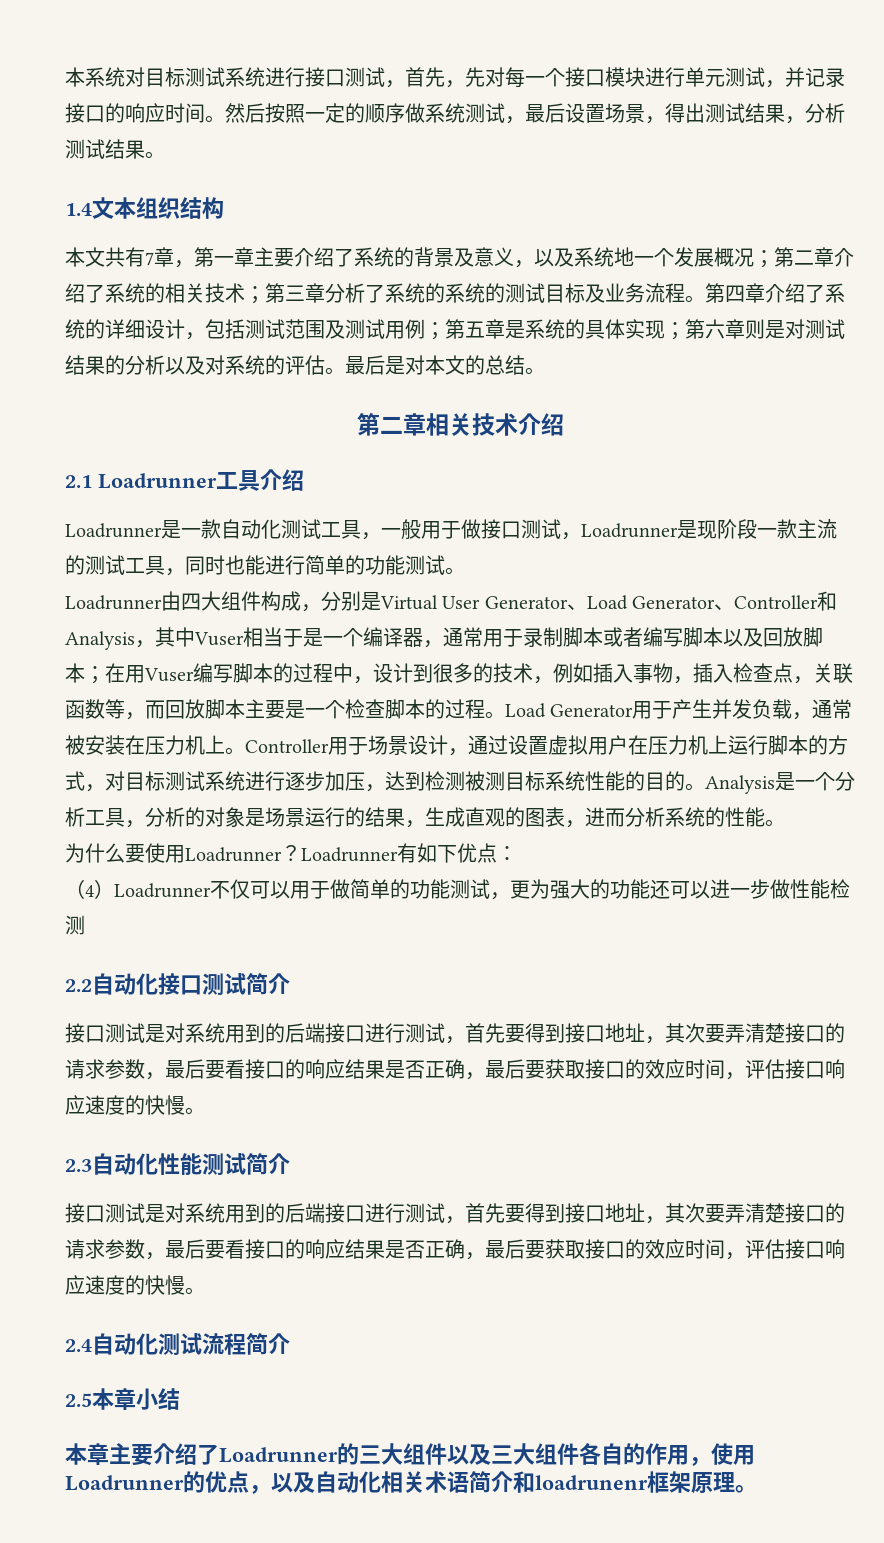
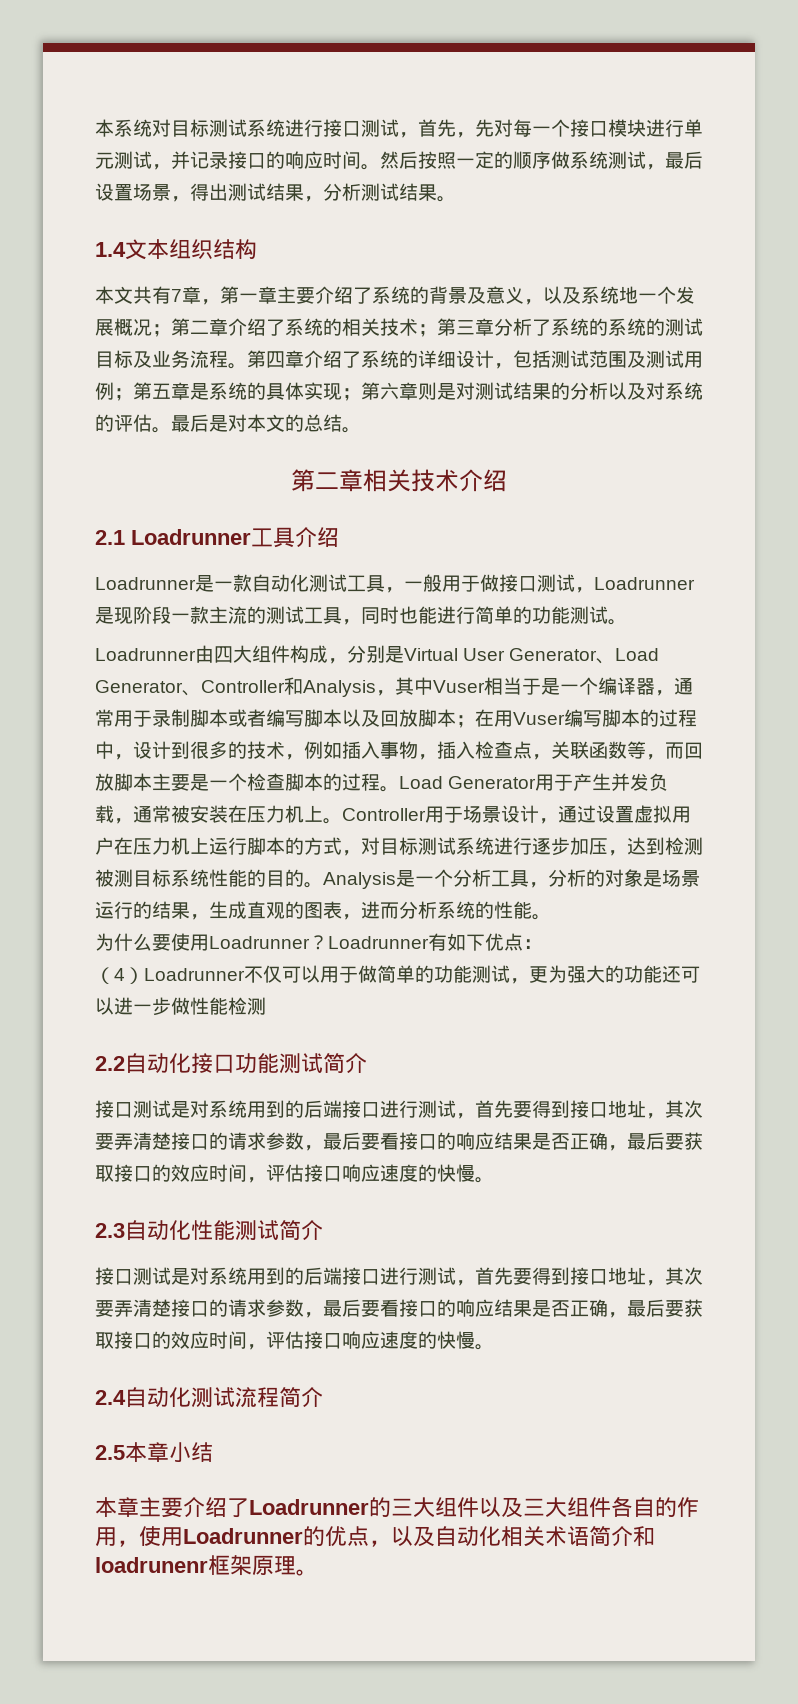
- 2.2自动化接口测试简介
+ 2.2自动化接口功能测试简介

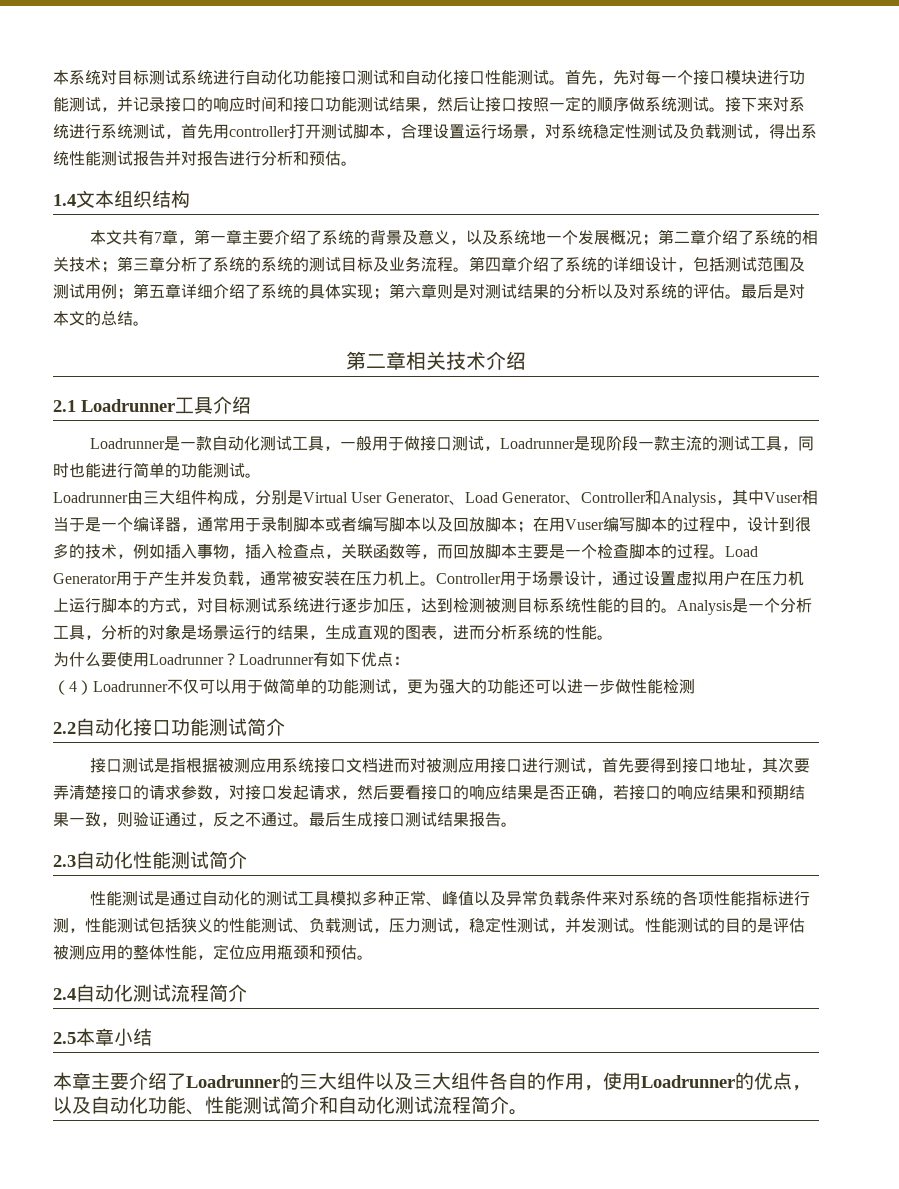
- 本系统对目标测试系统进行接口测试，首先，先对每一个接口模块进行单元测试，并记录接口的响应时间。然后按照一定的顺序做系统测试，最后设置场景，得出测试结果，分析测试结果。
+ 本系统对目标测试系统进行自动化功能接口测试和自动化接口性能测试。首先，先对每一个接口模块进行功能测试，并记录接口的响应时间和接口功能测试结果，然后让接口按照一定的顺序做系统测试。接下来对系统进行系统测试，首先用controller打开测试脚本，合理设置运行场景，对系统稳定性测试及负载测试，得出系统性能测试报告并对报告进行分析和预估。
- 第四章介绍了系统的详细设计，包括测试范围及测试用例；第五章是系统的具体实现；第六章则是对测试结果的分析以及对系统的评估。
+ 第四章介绍了系统的详细设计，包括测试范围及测试用例；第五章详细介绍了系统的具体实现；第六章则是对测试结果的分析以及对系统的评估。
- Loadrunner由四大组件构成，分别是Virtual User Generator、Load Generator、Controller和Analysis，其中Vuser相当于是一个编译器，通常用于录制脚本或者编写脚本以及回放脚本；
+ Loadrunner由三大组件构成，分别是Virtual User Generator、Load Generator、Controller和Analysis，其中Vuser相当于是一个编译器，通常用于录制脚本或者编写脚本以及回放脚本；
  2.2自动化接口功能测试简介
- 接口测试是对系统用到的后端接口进行测试，首先要得到接口地址，其次要弄清楚接口的请求参数，最后要看接口的响应结果是否正确，最后要获取接口的效应时间，评估接口响应速度的快慢。
+ 接口测试是指根据被测应用系统接口文档进而对被测应用接口进行测试，首先要得到接口地址，其次要弄清楚接口的请求参数，对接口发起请求，然后要看接口的响应结果是否正确，若接口的响应结果和预期结果一致，则验证通过，反之不通过。最后生成接口测试结果报告。
  2.3自动化性能测试简介
- 接口测试是对系统用到的后端接口进行测试，首先要得到接口地址，其次要弄清楚接口的请求参数，最后要看接口的响应结果是否正确，最后要获取接口的效应时间，评估接口响应速度的快慢。
+ 性能测试是通过自动化的测试工具模拟多种正常、峰值以及异常负载条件来对系统的各项性能指标进行测，性能测试包括狭义的性能测试、负载测试，压力测试，稳定性测试，并发测试。性能测试的目的是评估被测应用的整体性能，定位应用瓶颈和预估。
- 本章主要介绍了Loadrunner的三大组件以及三大组件各自的作用，使用Loadrunner的优点，以及自动化相关术语简介和loadrunenr框架原理。
+ 本章主要介绍了Loadrunner的三大组件以及三大组件各自的作用，使用Loadrunner的优点，以及自动化功能、性能测试简介和自动化测试流程简介。

